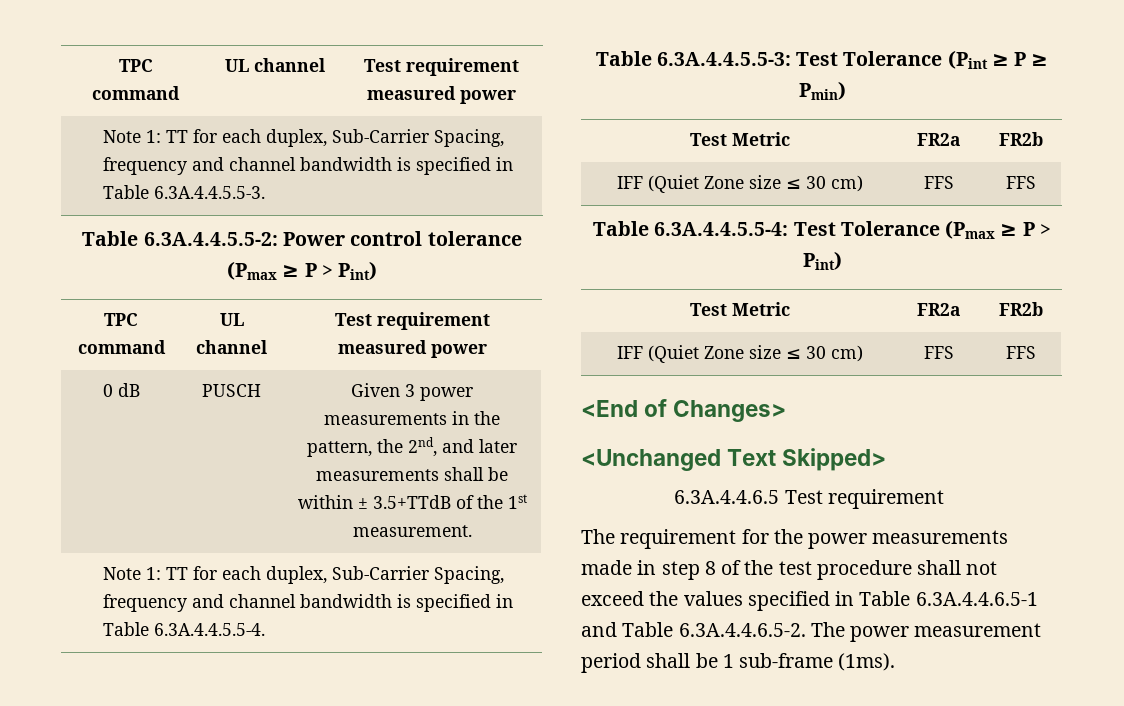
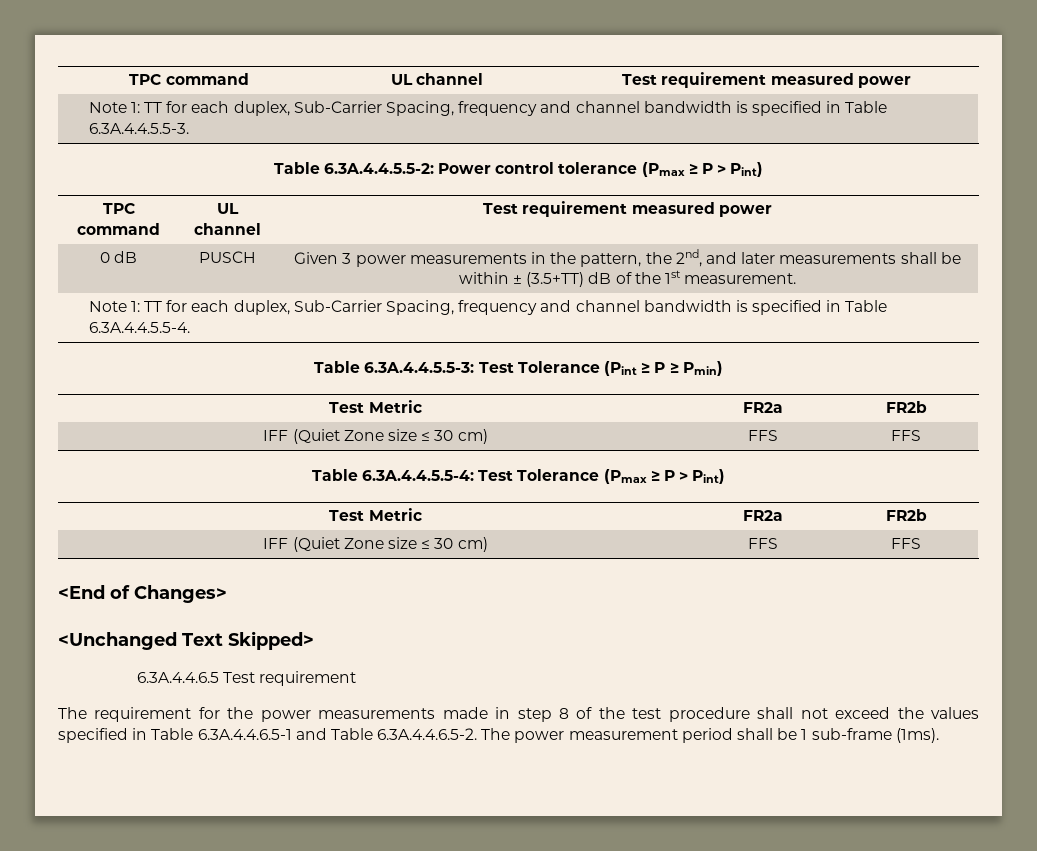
- 0 dB | PUSCH | Given 3 power measurements in the pattern, the 2nd, and later measurements shall be within ± 3.5+TTdB of the 1st measurement.
+ 0 dB | PUSCH | Given 3 power measurements in the pattern, the 2nd, and later measurements shall be within ± (3.5+TT) dB of the 1st measurement.

